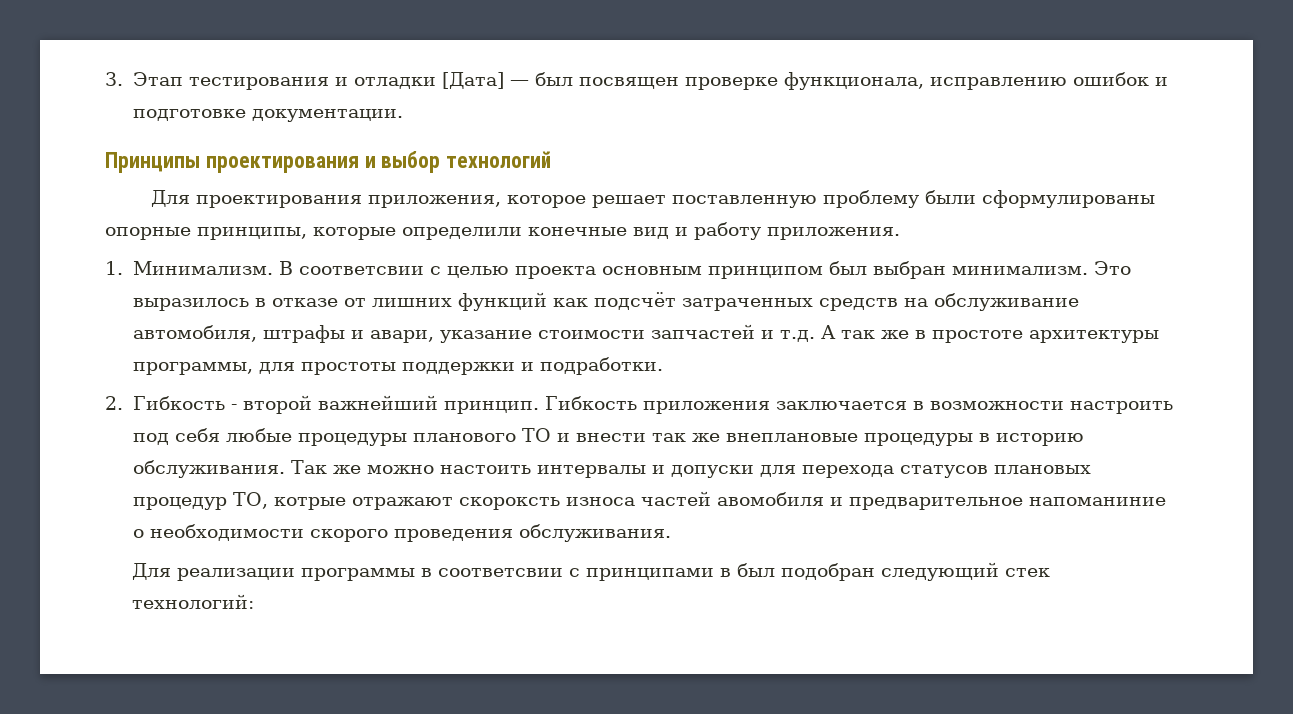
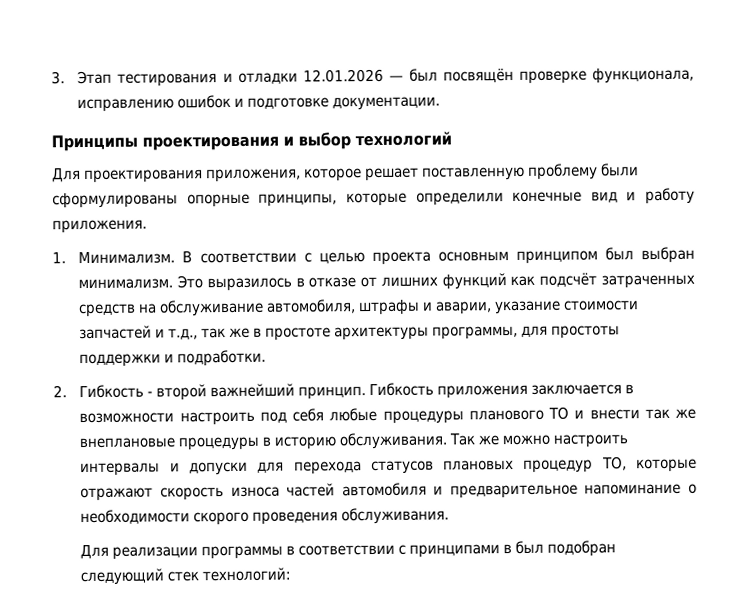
- 3. Этап тестирования и отладки [Дата] — был посвящен проверке функционала, исправлению ошибок и подготовке документации.
+ 3. Этап тестирования и отладки 12.01.2026 — был посвящён проверке функционала, исправлению ошибок и подготовке документации.
- В соответсвии с целью проекта основным принципом был выбран минимализм.
+ В соответствии с целью проекта основным принципом был выбран минимализм.
- Это выразилось в отказе от лишних функций как подсчёт затраченных средств на обслуживание автомобиля, штрафы и авари, указание стоимости запчастей и т.д. А так же в простоте архитектуры программы, для простоты поддержки и подработки.
+ Это выразилось в отказе от лишних функций как подсчёт затраченных средств на обслуживание автомобиля, штрафы и аварии, указание стоимости запчастей и т.д., так же в простоте архитектуры программы, для простоты поддержки и подработки.
- Так же можно настоить интервалы и допуски для перехода статусов плановых процедур ТО, котрые отражают скороксть износа частей авомобиля и предварительное напоманиние о необходимости скорого проведения обслуживания.
+ Так же можно настроить интервалы и допуски для перехода статусов плановых процедур ТО, которые отражают скорость износа частей автомобиля и предварительное напоминание о необходимости скорого проведения обслуживания.
- Для реализации программы в соответсвии с принципами в был подобран следующий стек технологий:
+ Для реализации программы в соответствии с принципами в был подобран следующий стек технологий:

